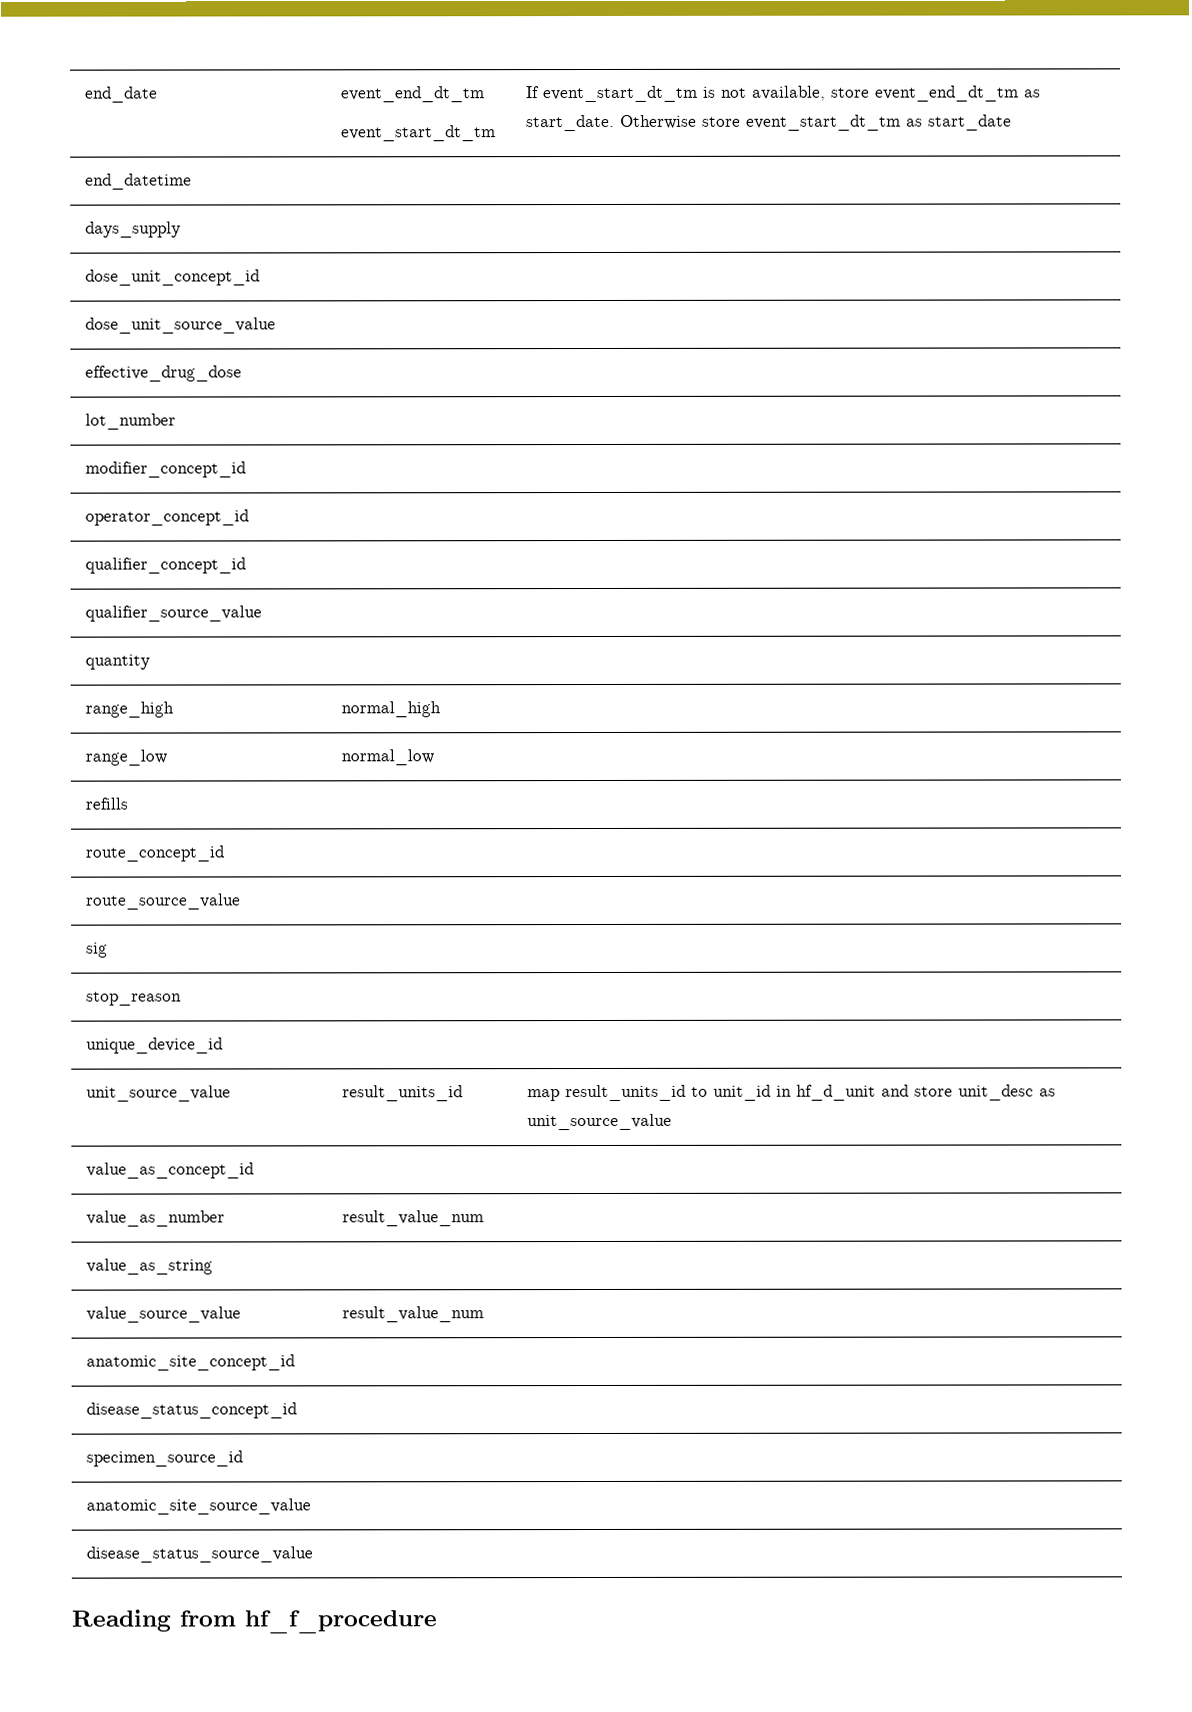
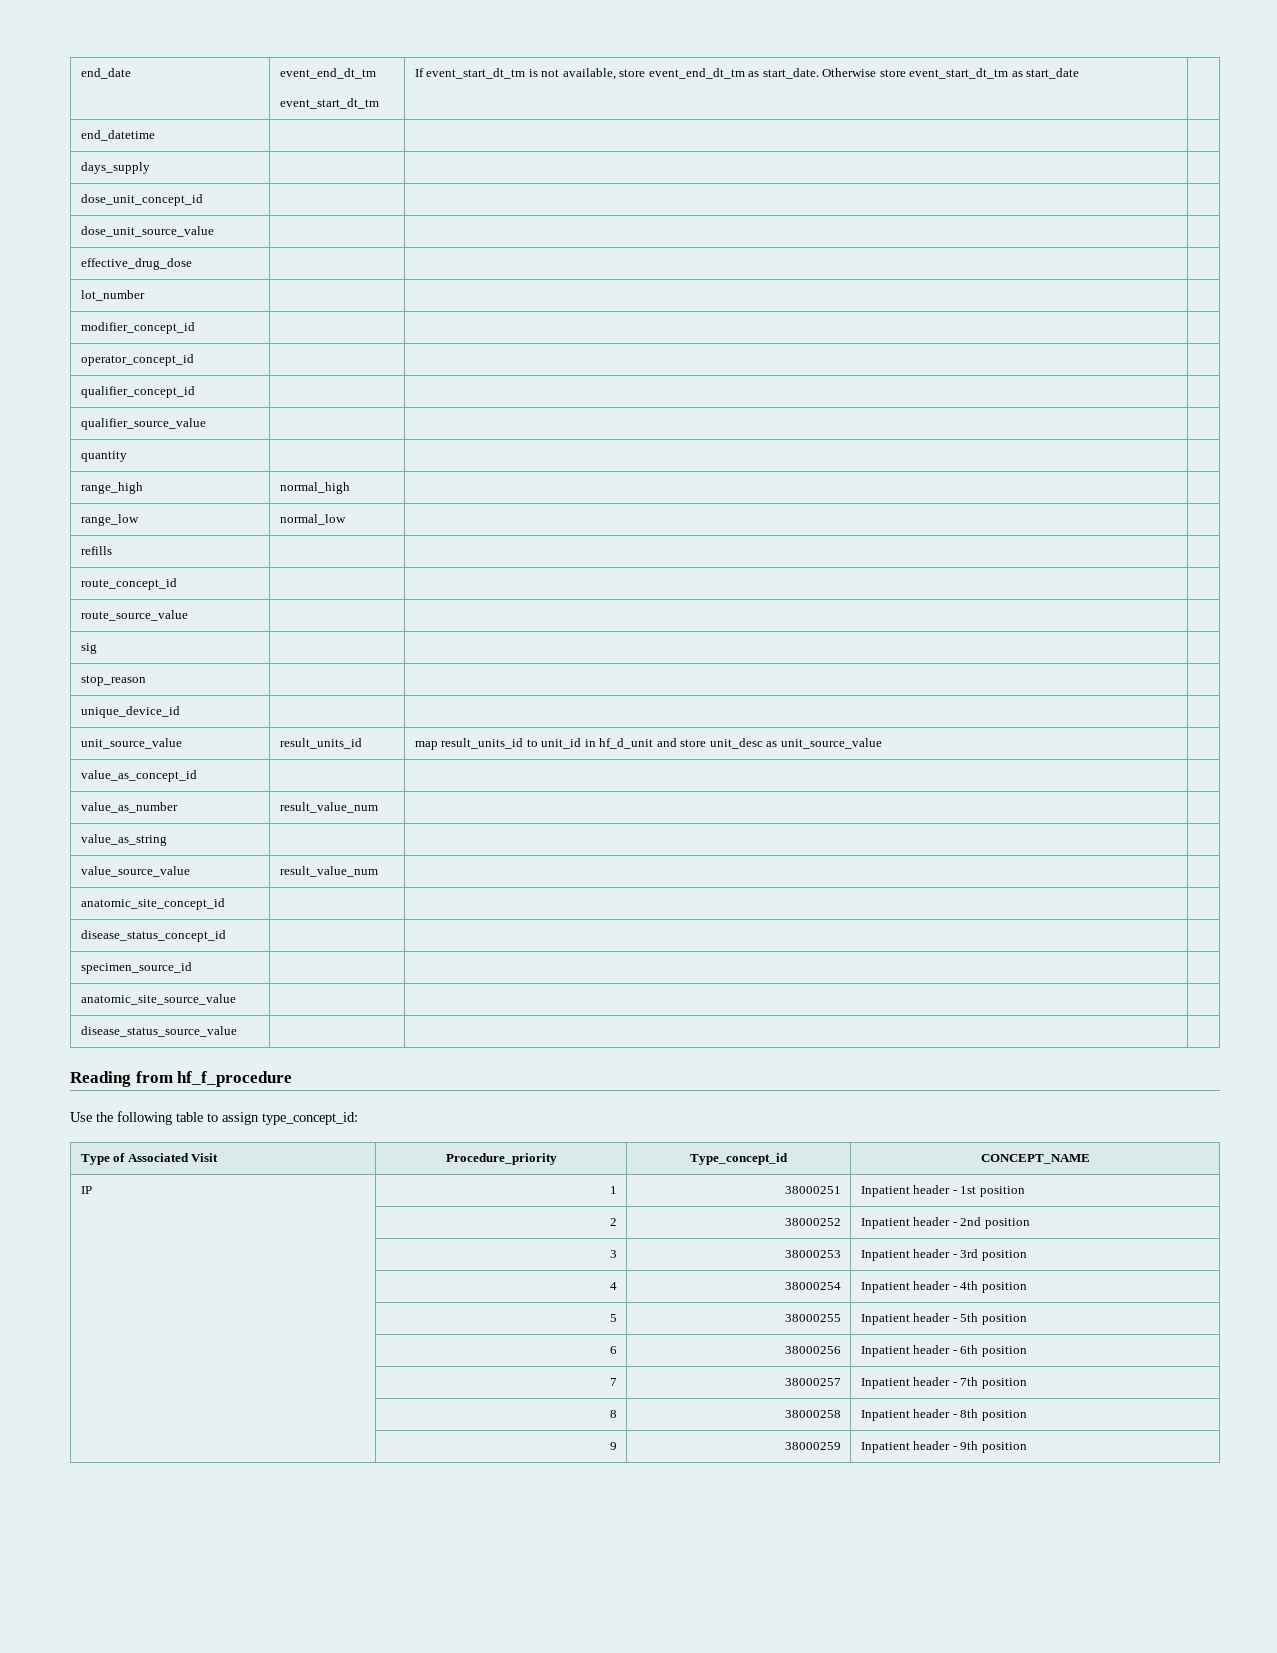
+ Use the following table to assign type_concept_id:
+ Type of Associated Visit | Procedure_priority | Type_concept_id | CONCEPT_NAME
+ IP | 1 | 38000251 | Inpatient header - 1st position
+ | 2 | 38000252 | Inpatient header - 2nd position
+ | 3 | 38000253 | Inpatient header - 3rd position
+ | 4 | 38000254 | Inpatient header - 4th position
+ | 5 | 38000255 | Inpatient header - 5th position
+ | 6 | 38000256 | Inpatient header - 6th position
+ | 7 | 38000257 | Inpatient header - 7th position
+ | 8 | 38000258 | Inpatient header - 8th position
+ | 9 | 38000259 | Inpatient header - 9th position

